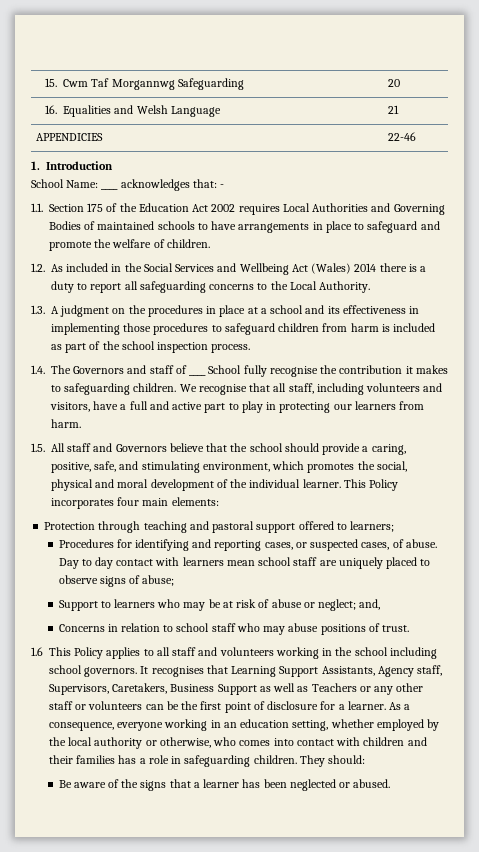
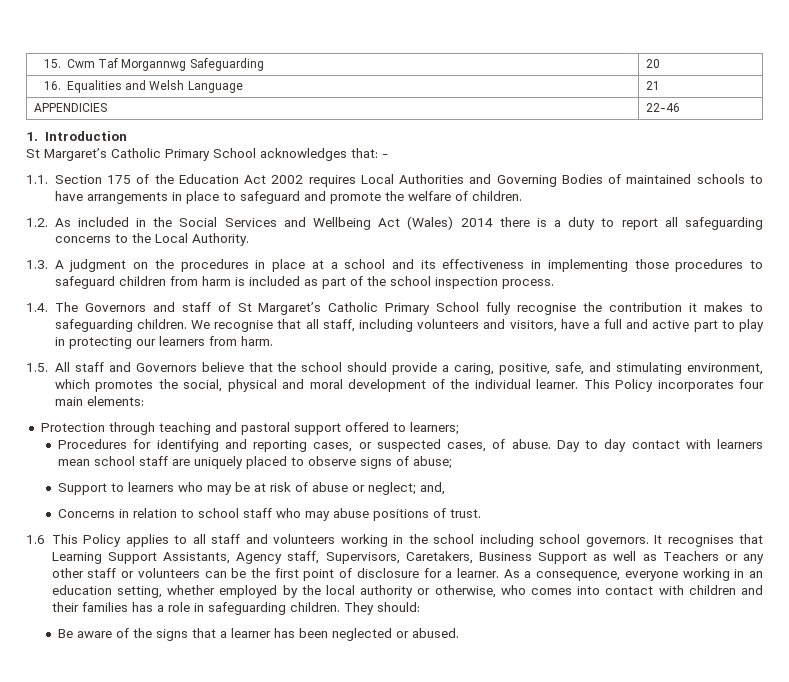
- School Name: ____ acknowledges that: -
+ St Margaret’s Catholic Primary School acknowledges that: -
- 1.4. The Governors and staff of ____ School fully recognise the contribution it makes to safeguarding children.
+ 1.4. The Governors and staff of St Margaret’s Catholic Primary School fully recognise the contribution it makes to safeguarding children.

